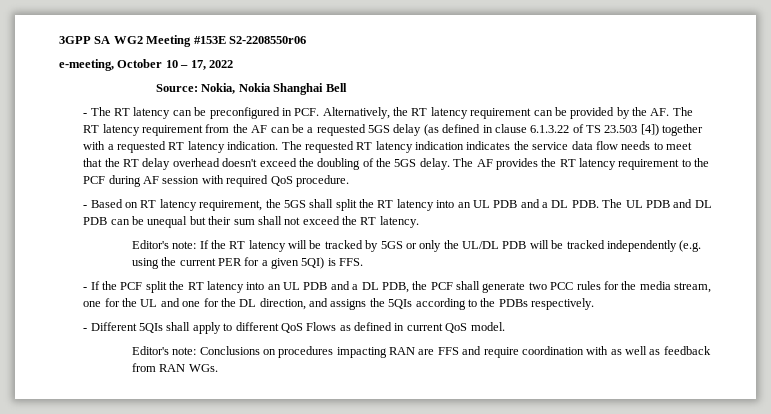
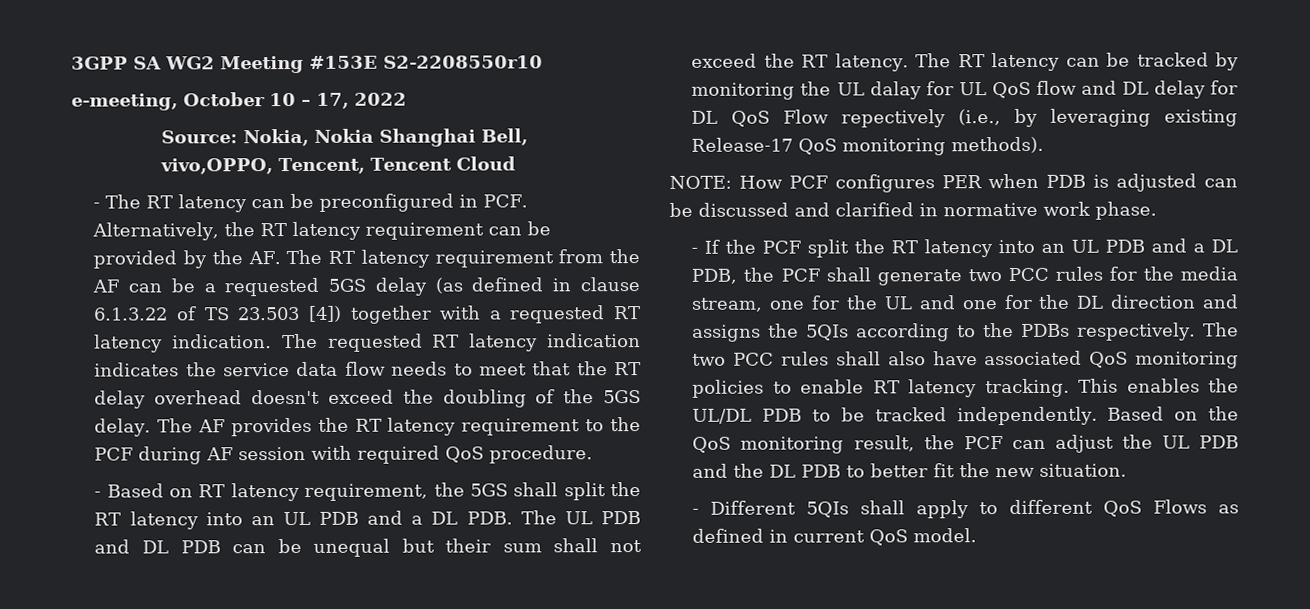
- 3GPP SA WG2 Meeting #153E S2-2208550r06
+ 3GPP SA WG2 Meeting #153E S2-2208550r10
- Source: Nokia, Nokia Shanghai Bell
+ Source: Nokia, Nokia Shanghai Bell, vivo,OPPO, Tencent, Tencent Cloud
- - Based on RT latency requirement, the 5GS shall split the RT latency into an UL PDB and a DL PDB. The UL PDB and DL PDB can be unequal but their sum shall not exceed the RT latency.
- Editor's note: If the RT latency will be tracked by 5GS or only the UL/DL PDB will be tracked independently (e.g. using the current PER for a given 5QI) is FFS.
+ - Based on RT latency requirement, the 5GS shall split the RT latency into an UL PDB and a DL PDB. The UL PDB and DL PDB can be unequal but their sum shall not exceed the RT latency. The RT latency can be tracked by monitoring the UL dalay for UL QoS flow and DL delay for DL QoS Flow repectively (i.e., by leveraging existing Release-17 QoS monitoring methods).
+ NOTE: How PCF configures PER when PDB is adjusted can be discussed and clarified in normative work phase.
- - If the PCF split the RT latency into an UL PDB and a DL PDB, the PCF shall generate two PCC rules for the media stream, one for the UL and one for the DL direction, and assigns the 5QIs according to the PDBs respectively.
+ - If the PCF split the RT latency into an UL PDB and a DL PDB, the PCF shall generate two PCC rules for the media stream, one for the UL and one for the DL direction and assigns the 5QIs according to the PDBs respectively. The two PCC rules shall also have associated QoS monitoring policies to enable RT latency tracking. This enables the UL/DL PDB to be tracked independently. Based on the QoS monitoring result, the PCF can adjust the UL PDB and the DL PDB to better fit the new situation.
- Editor's note: Conclusions on procedures impacting RAN are FFS and require coordination with as well as feedback from RAN WGs.

